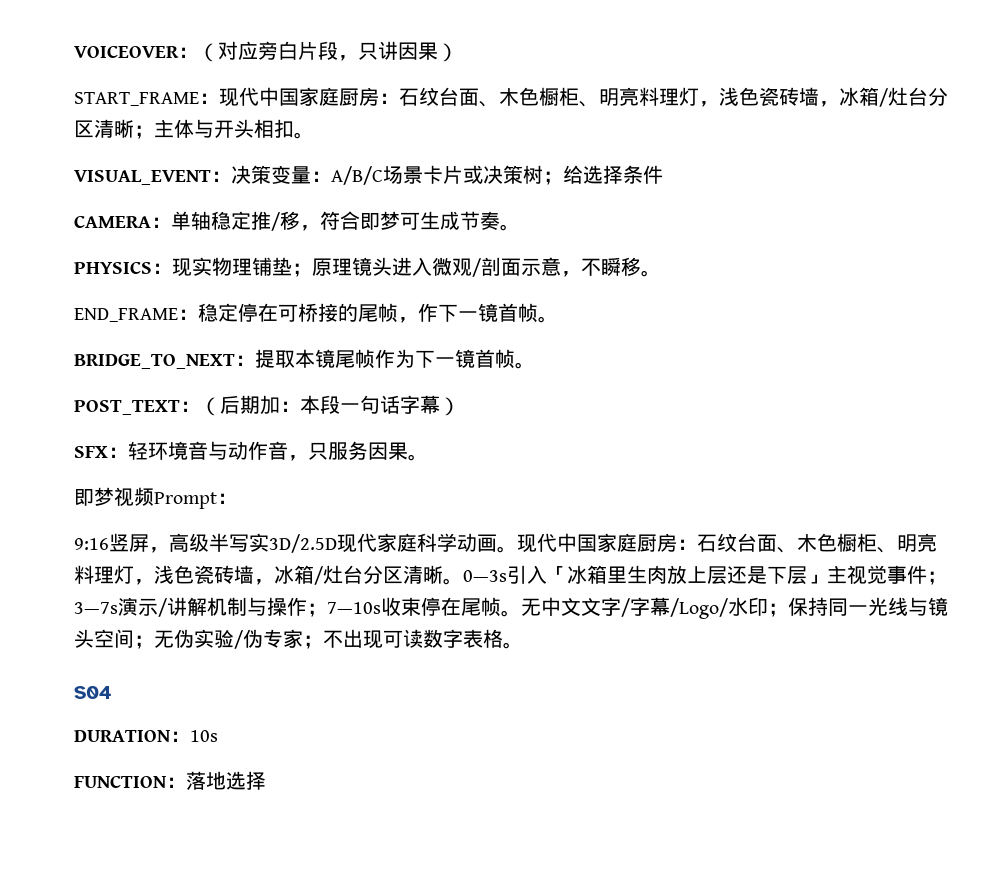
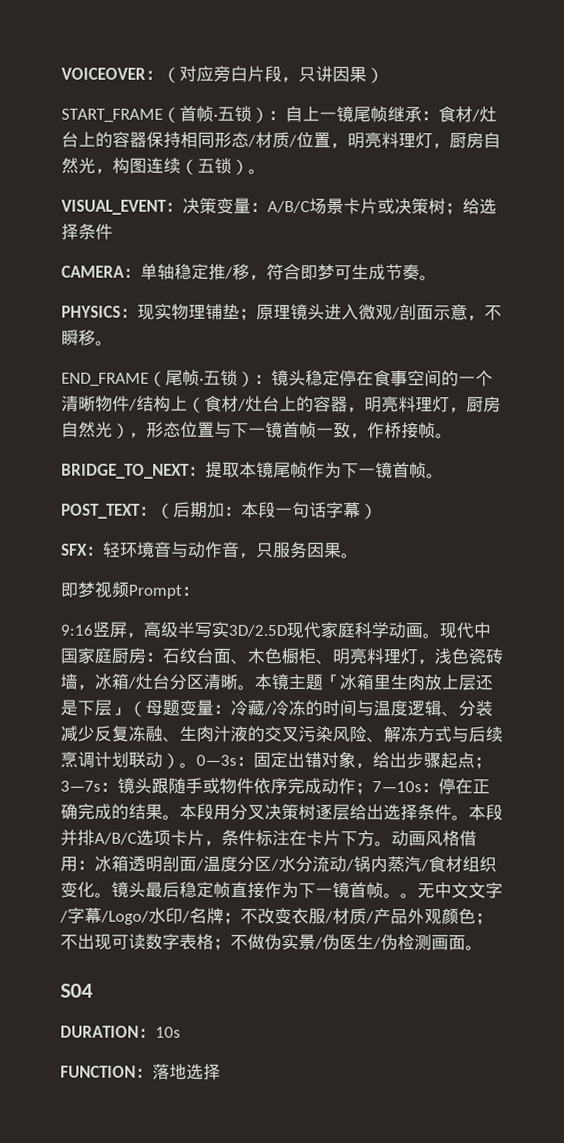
- START_FRAME：现代中国家庭厨房：石纹台面、木色橱柜、明亮料理灯，浅色瓷砖墙，冰箱/灶台分区清晰；主体与开头相扣。
+ START_FRAME（首帧·五锁）：自上一镜尾帧继承：食材/灶台上的容器保持相同形态/材质/位置，明亮料理灯，厨房自然光，构图连续（五锁）。
- END_FRAME：稳定停在可桥接的尾帧，作下一镜首帧。
+ END_FRAME（尾帧·五锁）：镜头稳定停在食事空间的一个清晰物件/结构上（食材/灶台上的容器，明亮料理灯，厨房自然光），形态位置与下一镜首帧一致，作桥接帧。
- 0—3s引入「冰箱里生肉放上层还是下层」主视觉事件；3—7s演示/讲解机制与操作；7—10s收束停在尾帧。
+ 本镜主题「冰箱里生肉放上层还是下层」（母题变量：冷藏/冷冻的时间与温度逻辑、分装减少反复冻融、生肉汁液的交叉污染风险、解冻方式与后续烹调计划联动）。0—3s：固定出错对象，给出步骤起点；3—7s：镜头跟随手或物件依序完成动作；7—10s：停在正确完成的结果。本段用分叉决策树逐层给出选择条件。本段并排A/B/C选项卡片，条件标注在卡片下方。动画风格借用：冰箱透明剖面/温度分区/水分流动/锅内蒸汽/食材组织变化。镜头最后稳定帧直接作为下一镜首帧。。
- 无中文文字/字幕/Logo/水印；保持同一光线与镜头空间；无伪实验/伪专家；不出现可读数字表格。
+ 无中文文字/字幕/Logo/水印/名牌；不改变衣服/材质/产品外观颜色；不出现可读数字表格；不做伪实景/伪医生/伪检测画面。

